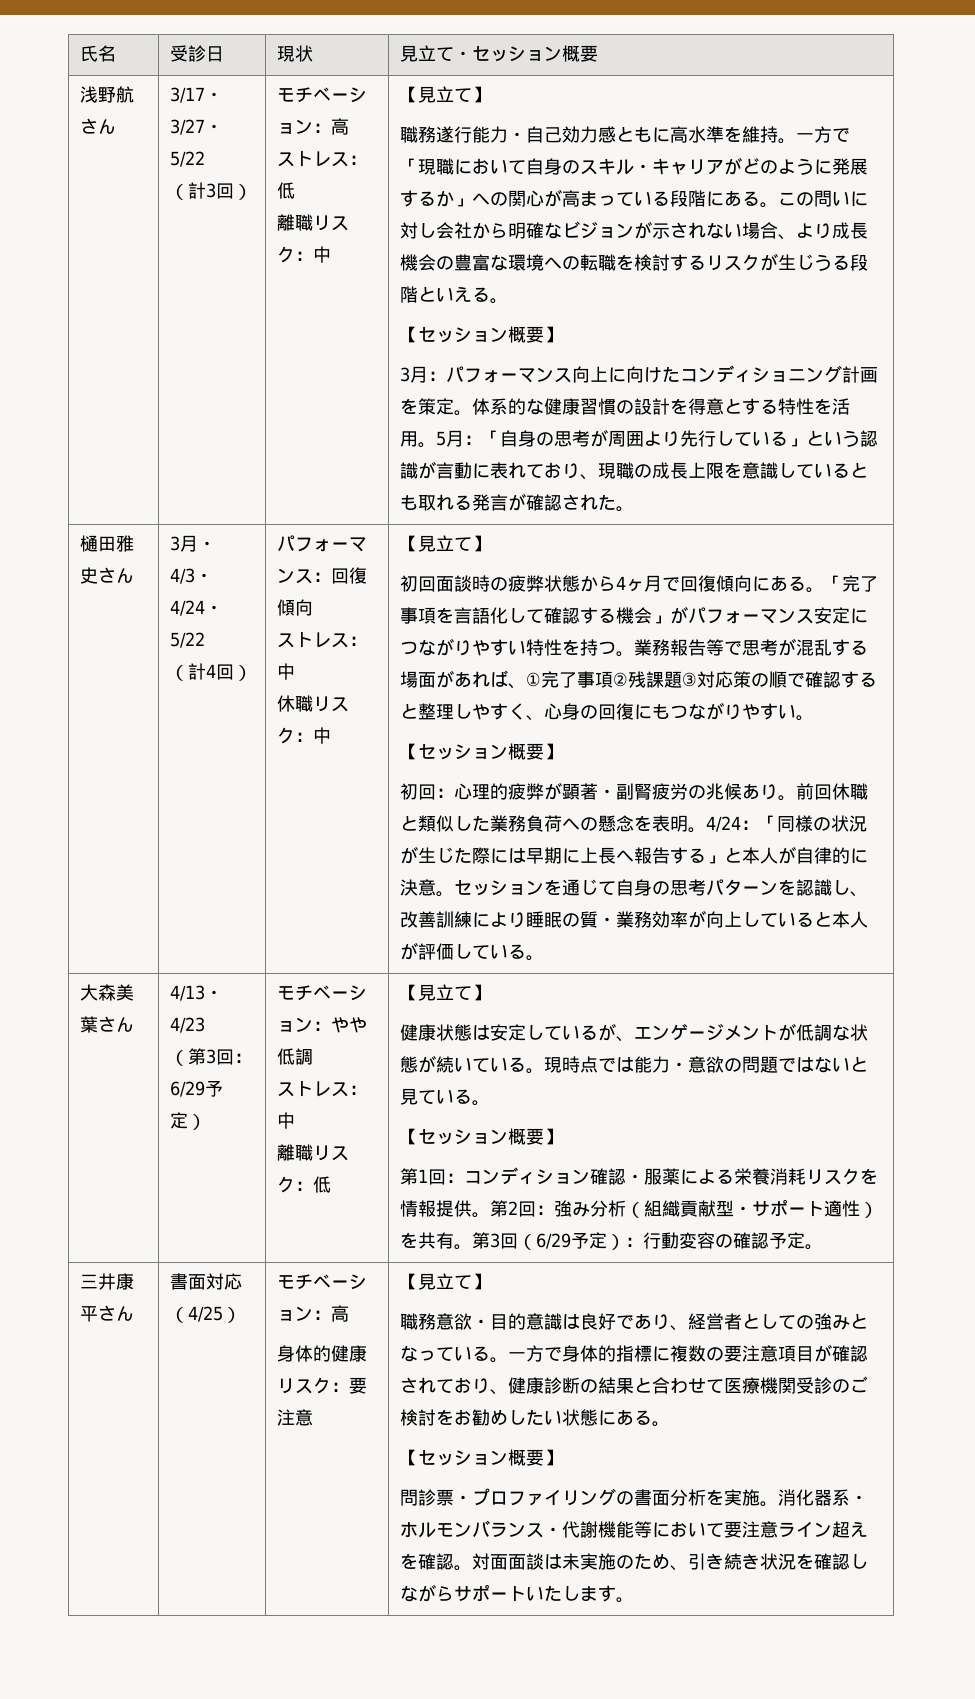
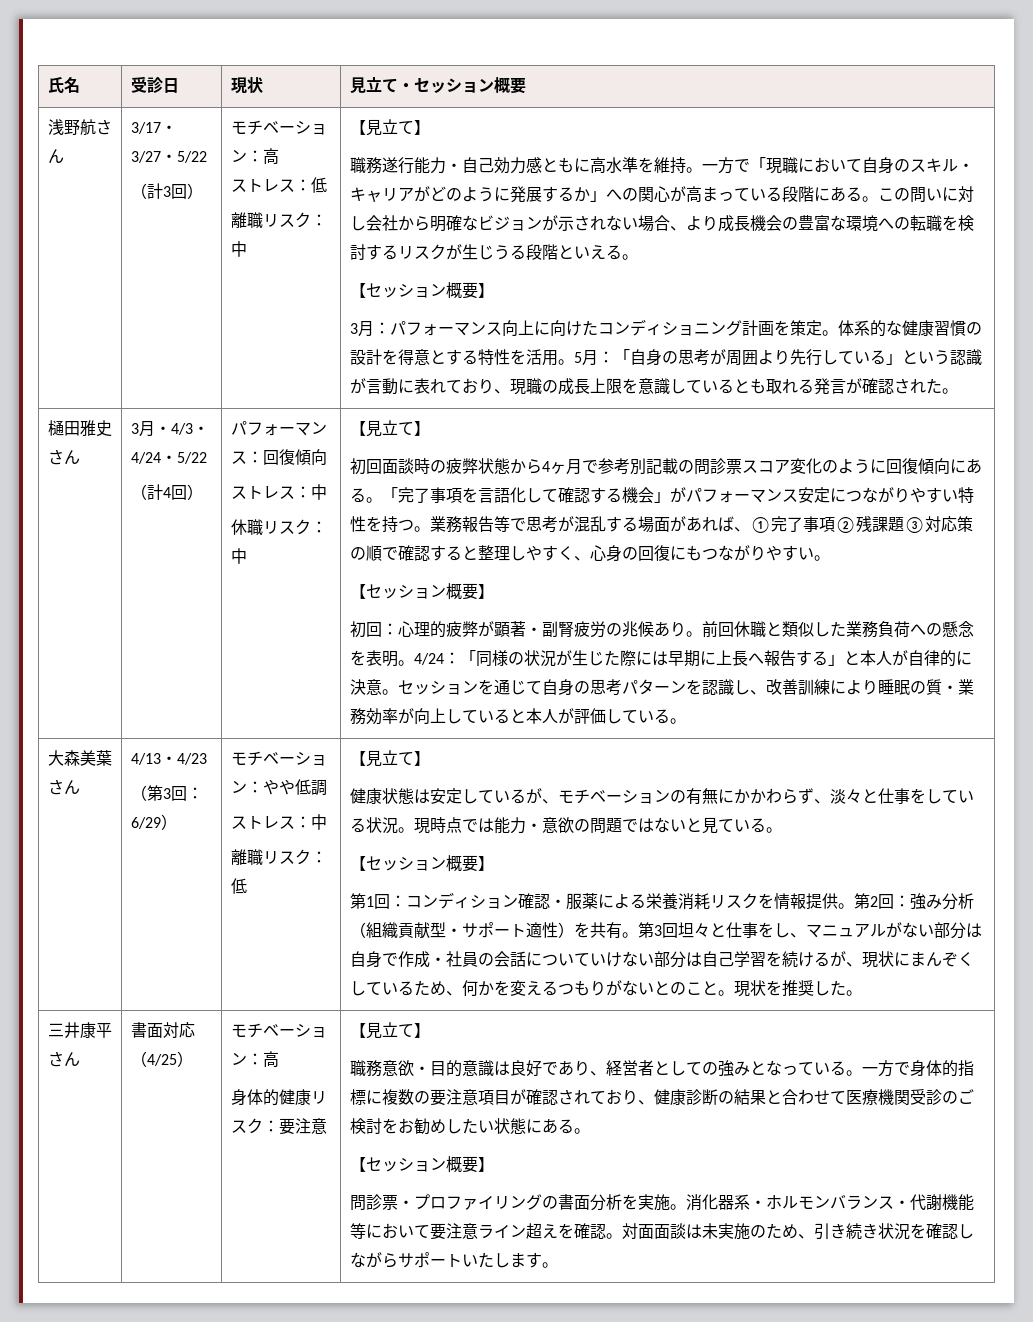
- 初回面談時の疲弊状態から4ヶ月で回復傾向にある。
+ 初回面談時の疲弊状態から4ヶ月で参考別記載の問診票スコア変化のように回復傾向にある。
- （第3回：6/29予定）
+ （第3回：6/29）
- 健康状態は安定しているが、エンゲージメントが低調な状態が続いている。
+ 健康状態は安定しているが、モチベーションの有無にかかわらず、淡々と仕事をしている状況。
- 第3回（6/29予定）：行動変容の確認予定。
+ 第3回坦々と仕事をし、マニュアルがない部分は自身で作成・社員の会話についていけない部分は自己学習を続けるが、現状にまんぞくしているため、何かを変えるつもりがないとのこと。現状を推奨した。

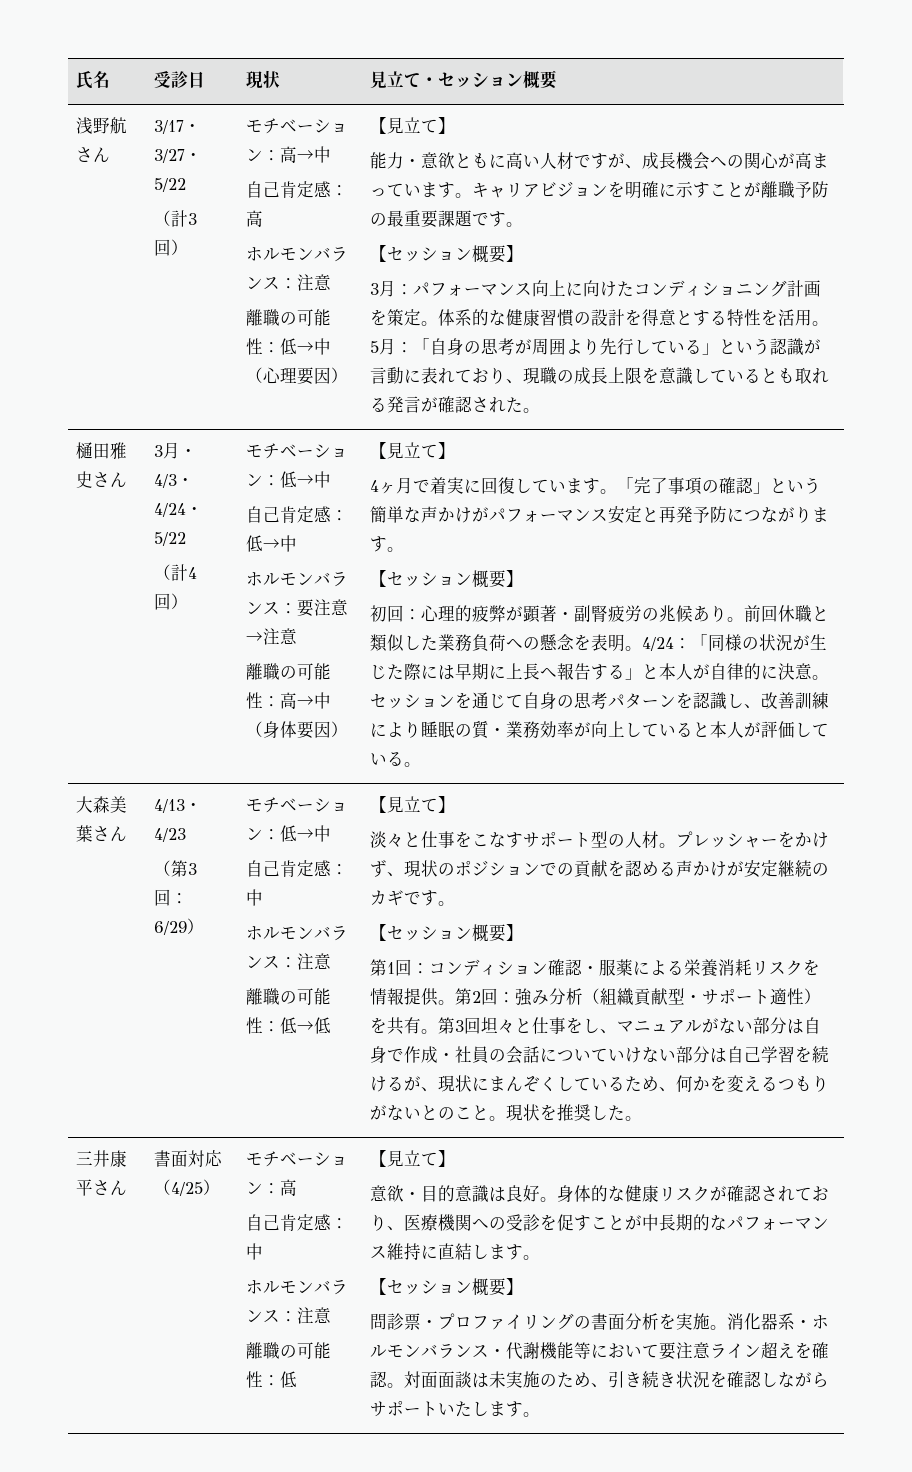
- （計3回） | モチベーション：高
- ストレス：低
- 離職リスク：中 | 【見立て】
- 職務遂行能力・自己効力感ともに高水準を維持。一方で「現職において自身のスキル・キャリアがどのように発展するか」への関心が高まっている段階にある。この問いに対し会社から明確なビジョンが示されない場合、より成長機会の豊富な環境への転職を検討するリスクが生じうる段階といえる。
+ （計3回） | モチベーション：高→中
+ 自己肯定感：高
+ ホルモンバランス：注意
+ 離職の可能性：低→中（心理要因） | 【見立て】
+ 能力・意欲ともに高い人材ですが、成長機会への関心が高まっています。キャリアビジョンを明確に示すことが離職予防の最重要課題です。
- （計4回） | パフォーマンス：回復傾向
- ストレス：中
- 休職リスク：中 | 【見立て】
- 初回面談時の疲弊状態から4ヶ月で参考別記載の問診票スコア変化のように回復傾向にある。「完了事項を言語化して確認する機会」がパフォーマンス安定につながりやすい特性を持つ。業務報告等で思考が混乱する場面があれば、①完了事項②残課題③対応策の順で確認すると整理しやすく、心身の回復にもつながりやすい。
+ （計4回） | モチベーション：低→中
+ 自己肯定感：低→中
+ ホルモンバランス：要注意→注意
+ 離職の可能性：高→中（身体要因） | 【見立て】
+ 4ヶ月で着実に回復しています。「完了事項の確認」という簡単な声かけがパフォーマンス安定と再発予防につながります。
- （第3回：6/29） | モチベーション：やや低調
- ストレス：中
- 離職リスク：低 | 【見立て】
- 健康状態は安定しているが、モチベーションの有無にかかわらず、淡々と仕事をしている状況。現時点では能力・意欲の問題ではないと見ている。
+ （第3回：6/29） | モチベーション：低→中
+ 自己肯定感：中
+ ホルモンバランス：注意
+ 離職の可能性：低→低 | 【見立て】
+ 淡々と仕事をこなすサポート型の人材。プレッシャーをかけず、現状のポジションでの貢献を認める声かけが安定継続のカギです。
  書面対応（4/25） | モチベーション：高
- 身体的健康リスク：要注意 | 【見立て】
- 職務意欲・目的意識は良好であり、経営者としての強みとなっている。一方で身体的指標に複数の要注意項目が確認されており、健康診断の結果と合わせて医療機関受診のご検討をお勧めしたい状態にある。
+ 自己肯定感：中
+ ホルモンバランス：注意
+ 離職の可能性：低 | 【見立て】
+ 意欲・目的意識は良好。身体的な健康リスクが確認されており、医療機関への受診を促すことが中長期的なパフォーマンス維持に直結します。

